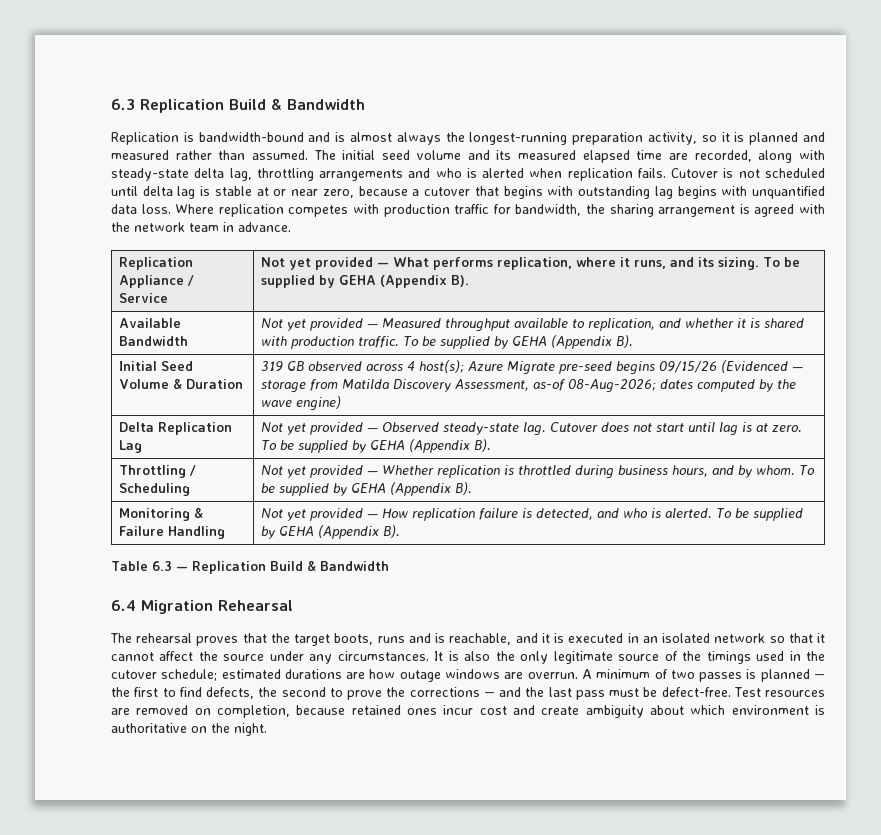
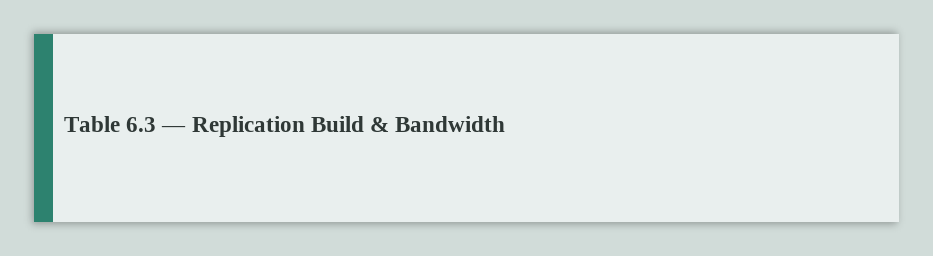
- 6.3 Replication Build & Bandwidth
- Replication is bandwidth-bound and is almost always the longest-running preparation activity, so it is planned and measured rather than assumed. The initial seed volume and its measured elapsed time are recorded, along with steady-state delta lag, throttling arrangements and who is alerted when replication fails. Cutover is not scheduled until delta lag is stable at or near zero, because a cutover that begins with outstanding lag begins with unquantified data loss. Where replication competes with production traffic for bandwidth, the sharing arrangement is agreed with the network team in advance.
- Replication Appliance / Service | Not yet provided — What performs replication, where it runs, and its sizing. To be supplied by GEHA (Appendix B).
- Available Bandwidth | Not yet provided — Measured throughput available to replication, and whether it is shared with production traffic. To be supplied by GEHA (Appendix B).
- Initial Seed Volume & Duration | 319 GB observed across 4 host(s); Azure Migrate pre-seed begins 09/15/26 (Evidenced — storage from Matilda Discovery Assessment, as-of 08-Aug-2026; dates computed by the wave engine)
- Delta Replication Lag | Not yet provided — Observed steady-state lag. Cutover does not start until lag is at zero. To be supplied by GEHA (Appendix B).
- Throttling / Scheduling | Not yet provided — Whether replication is throttled during business hours, and by whom. To be supplied by GEHA (Appendix B).
- Monitoring & Failure Handling | Not yet provided — How replication failure is detected, and who is alerted. To be supplied by GEHA (Appendix B).
- 6.4 Migration Rehearsal
- The rehearsal proves that the target boots, runs and is reachable, and it is executed in an isolated network so that it cannot affect the source under any circumstances. It is also the only legitimate source of the timings used in the cutover schedule; estimated durations are how outage windows are overrun. A minimum of two passes is planned — the first to find defects, the second to prove the corrections — and the last pass must be defect-free. Test resources are removed on completion, because retained ones incur cost and create ambiguity about which environment is authoritative on the night.

